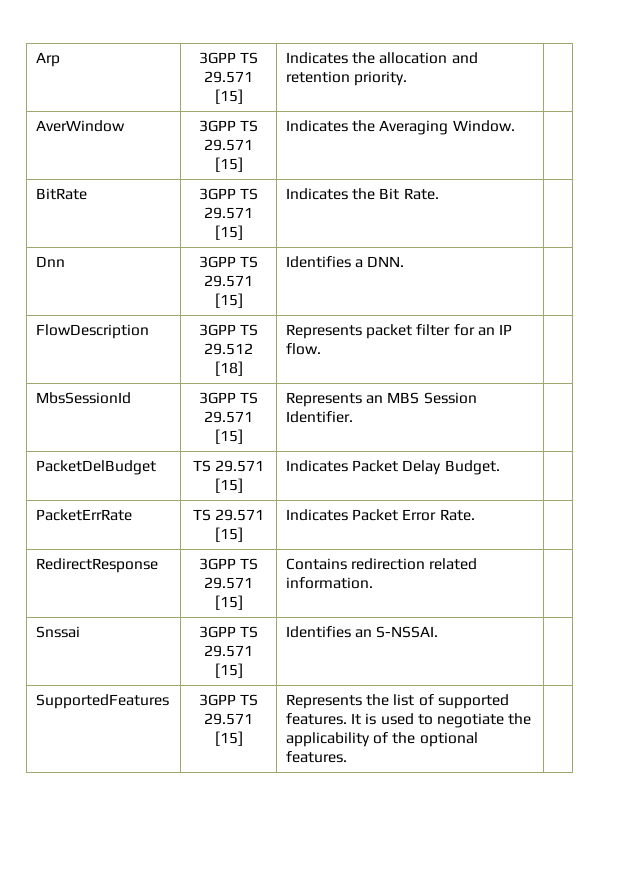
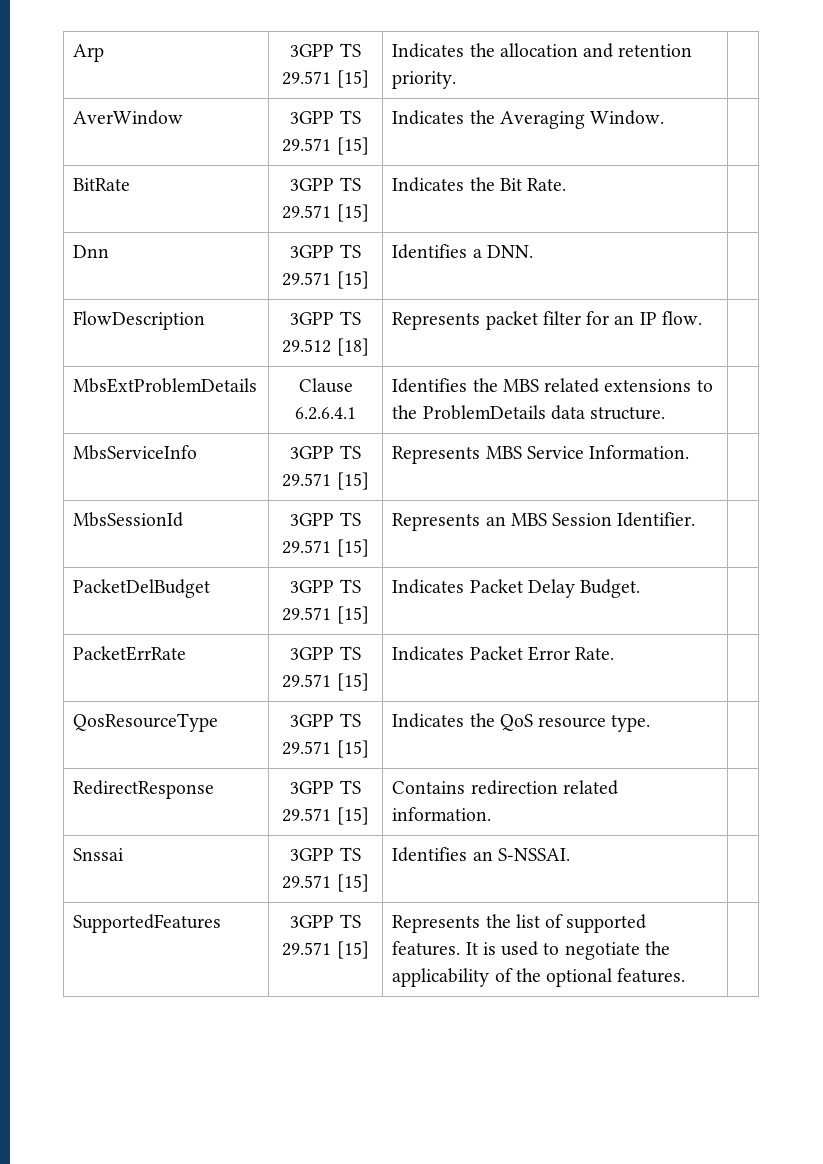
+ MbsExtProblemDetails | Clause 6.2.6.4.1 | Identifies the MBS related extensions to the ProblemDetails data structure. |
+ MbsServiceInfo | 3GPP TS 29.571 [15] | Represents MBS Service Information. |
- PacketDelBudget | TS 29.571 [15] | Indicates Packet Delay Budget. |
+ PacketDelBudget | 3GPP TS 29.571 [15] | Indicates Packet Delay Budget. |
- PacketErrRate | TS 29.571 [15] | Indicates Packet Error Rate. |
+ PacketErrRate | 3GPP TS 29.571 [15] | Indicates Packet Error Rate. |
+ QosResourceType | 3GPP TS 29.571 [15] | Indicates the QoS resource type. |

